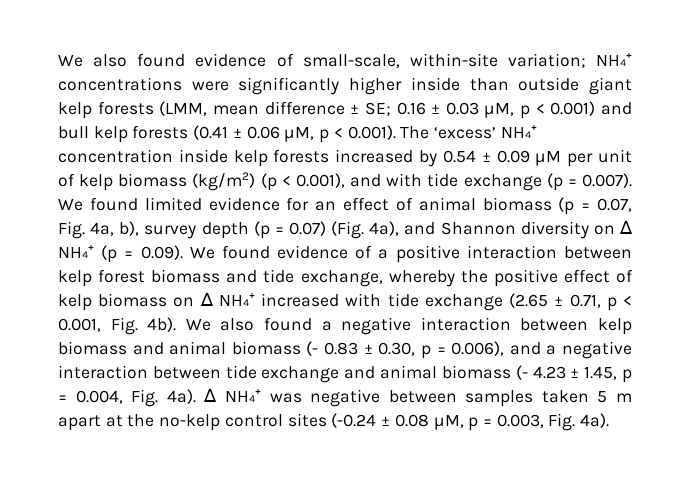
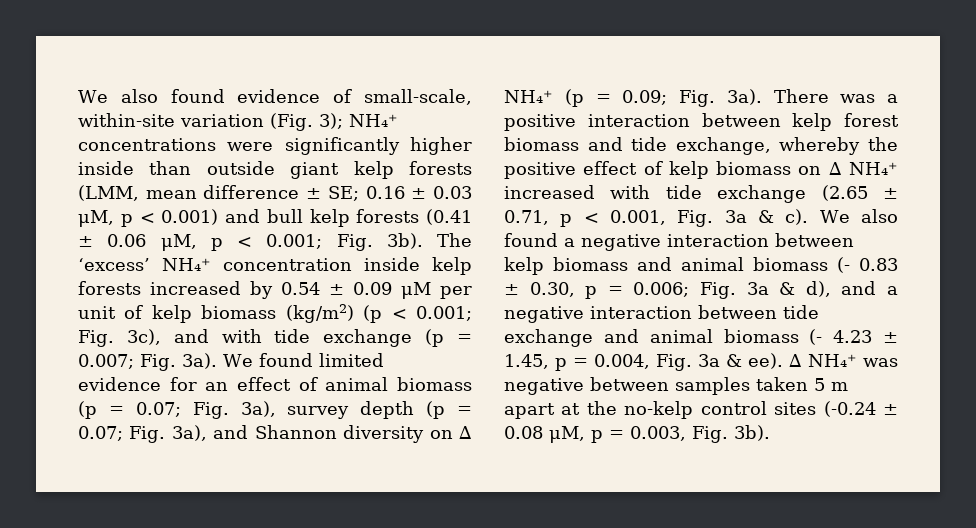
- We also found evidence of small-scale, within-site variation;
+ We also found evidence of small-scale, within-site variation (Fig. 3);
- 0.16 ± 0.03 μM, p < 0.001) and bull kelp forests (0.41 ± 0.06 μM, p < 0.001). The ‘excess’ NH₄⁺ concentration inside kelp forests increased by 0.54 ± 0.09 μM per unit of kelp biomass (kg/m2) (p < 0.001), and with tide exchange (p = 0.007). We found limited evidence for an effect of animal biomass (p = 0.07, Fig. 4a, b), survey depth (p = 0.07) (Fig. 4a), and Shannon diversity on ∆ NH₄⁺ (p = 0.09). We found evidence of a positive interaction between kelp forest biomass and tide exchange, whereby the positive effect of kelp biomass on ∆ NH₄⁺ increased with tide exchange (2.65 ± 0.71, p < 0.001, Fig. 4b).
+ 0.16 ± 0.03 μM, p < 0.001) and bull kelp forests (0.41 ± 0.06 μM, p < 0.001; Fig. 3b). The ‘excess’ NH₄⁺ concentration inside kelp forests increased by 0.54 ± 0.09 μM per unit of kelp biomass (kg/m2) (p < 0.001; Fig. 3c), and with tide exchange (p = 0.007; Fig. 3a). We found limited evidence for an effect of animal biomass (p = 0.07; Fig. 3a), survey depth (p = 0.07; Fig. 3a), and Shannon diversity on ∆ NH₄⁺ (p = 0.09; Fig. 3a). There was a positive interaction between kelp forest biomass and tide exchange, whereby the positive effect of kelp biomass on ∆ NH₄⁺ increased with tide exchange (2.65 ± 0.71, p < 0.001, Fig. 3a & c).
- We also found a negative interaction between kelp biomass and animal biomass (- 0.83 ± 0.30, p = 0.006), and a negative interaction between tide exchange and animal biomass (- 4.23 ± 1.45, p = 0.004, Fig. 4a).
+ We also found a negative interaction between kelp biomass and animal biomass (- 0.83 ± 0.30, p = 0.006; Fig. 3a & d), and a negative interaction between tide exchange and animal biomass (- 4.23 ± 1.45, p = 0.004, Fig. 3a & ee).
- ∆ NH₄⁺ was negative between samples taken 5 m apart at the no-kelp control sites (-0.24 ± 0.08 μM, p = 0.003, Fig. 4a).
+ ∆ NH₄⁺ was negative between samples taken 5 m apart at the no-kelp control sites (-0.24 ± 0.08 μM, p = 0.003, Fig. 3b).

